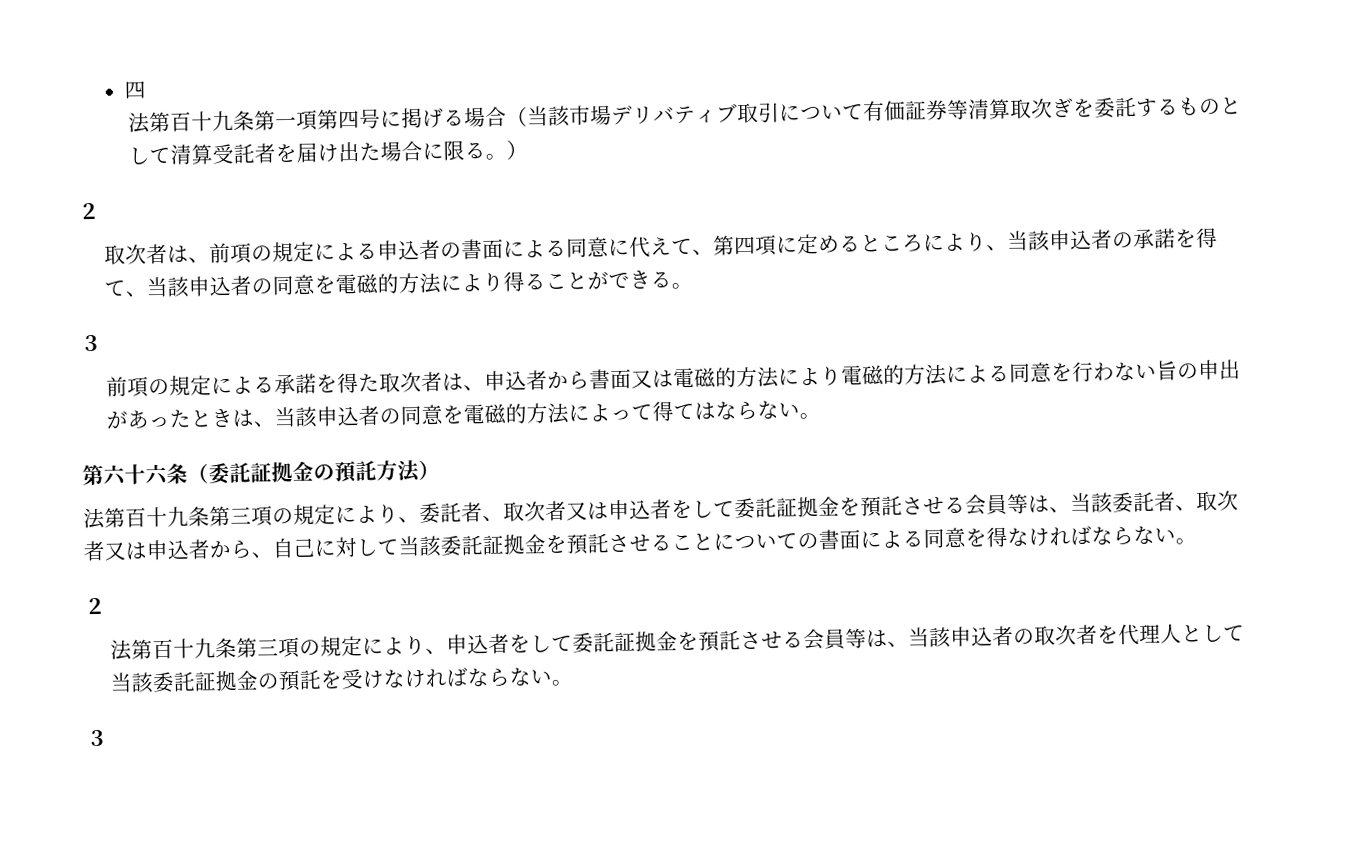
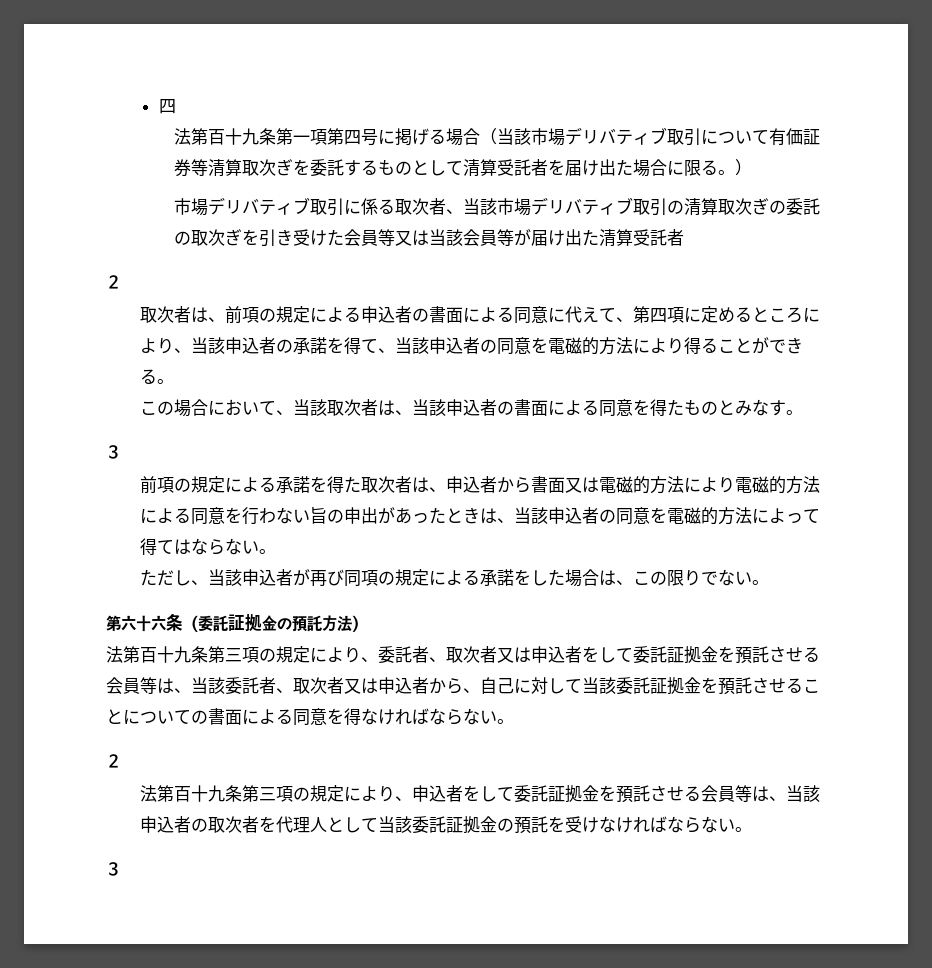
+ 市場デリバティブ取引に係る取次者、当該市場デリバティブ取引の清算取次ぎの委託の取次ぎを引き受けた会員等又は当該会員等が届け出た清算受託者
+ この場合において、当該取次者は、当該申込者の書面による同意を得たものとみなす。
+ ただし、当該申込者が再び同項の規定による承諾をした場合は、この限りでない。

